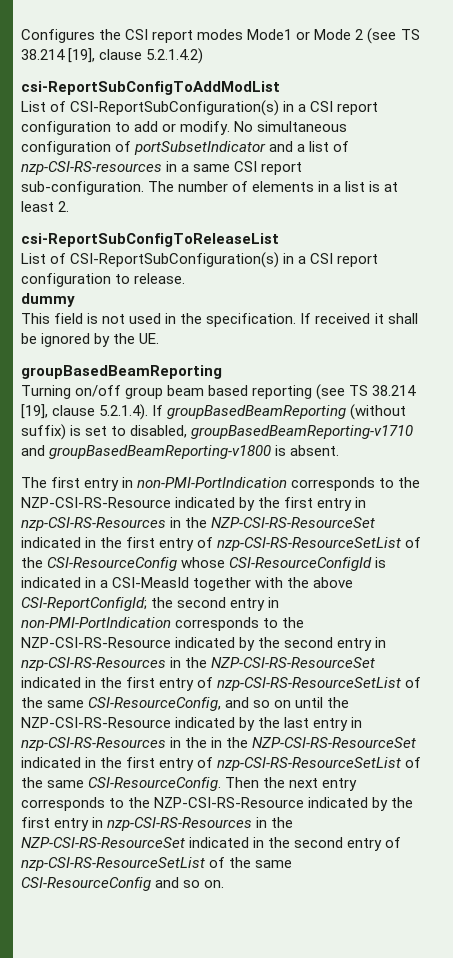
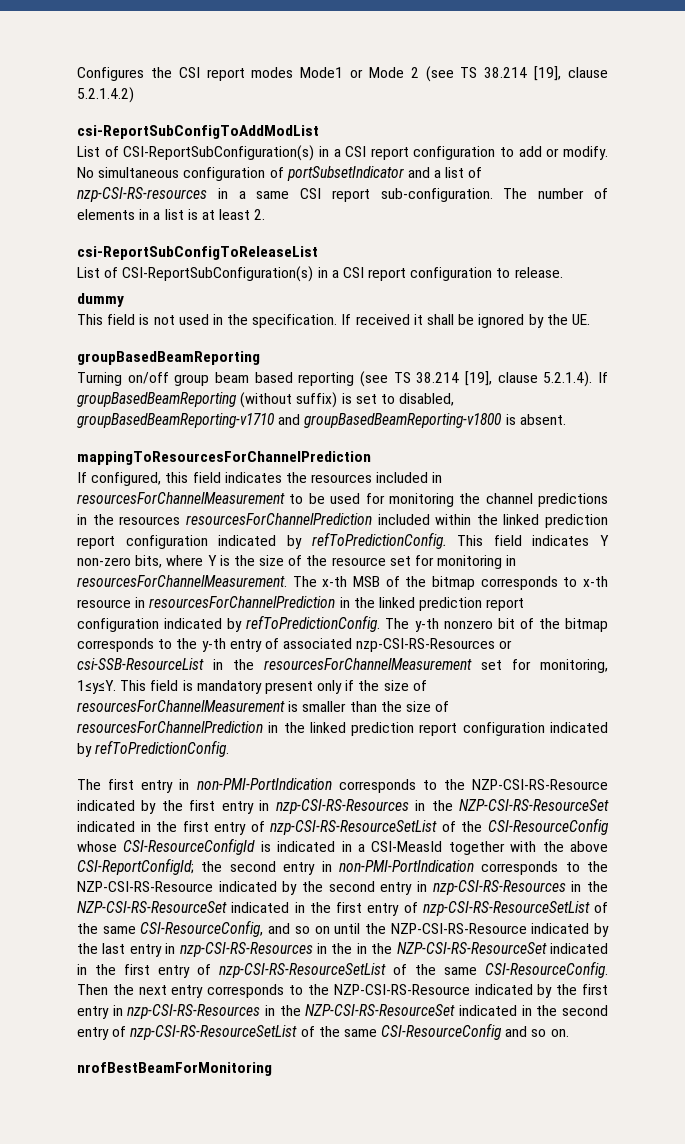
+ mappingToResourcesForChannelPrediction
+ If configured, this field indicates the resources included in resourcesForChannelMeasurement to be used for monitoring the channel predictions in the resources resourcesForChannelPrediction included within the linked prediction report configuration indicated by refToPredictionConfig. This field indicates Y non-zero bits, where Y is the size of the resource set for monitoring in resourcesForChannelMeasurement. The x-th MSB of the bitmap corresponds to x-th resource in resourcesForChannelPrediction in the linked prediction report configuration indicated by refToPredictionConfig. The y-th nonzero bit of the bitmap corresponds to the y-th entry of associated nzp-CSI-RS-Resources or csi-SSB-ResourceList in the resourcesForChannelMeasurement set for monitoring, 1≤y≤Y. This field is mandatory present only if the size of resourcesForChannelMeasurement is smaller than the size of resourcesForChannelPrediction in the linked prediction report configuration indicated by refToPredictionConfig.
+ nrofBestBeamForMonitoring

